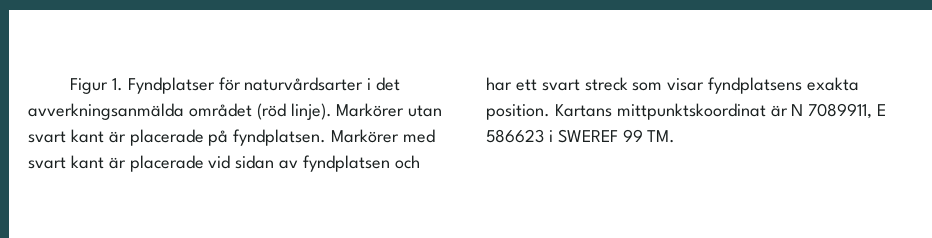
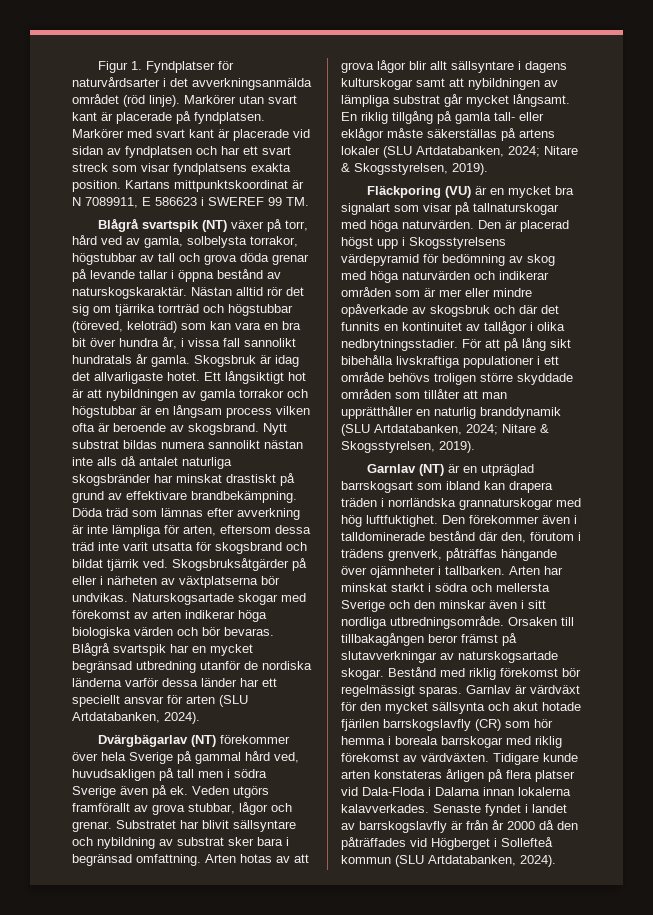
+ Blågrå svartspik (NT) växer på torr, hård ved av gamla, solbelysta torrakor, högstubbar av tall och grova döda grenar på levande tallar i öppna bestånd av naturskogskaraktär. Nästan alltid rör det sig om tjärrika torrträd och högstubbar (töreved, keloträd) som kan vara en bra bit över hundra år, i vissa fall sannolikt hundratals år gamla. Skogsbruk är idag det allvarligaste hotet. Ett långsiktigt hot är att nybildningen av gamla torrakor och högstubbar är en långsam process vilken ofta är beroende av skogsbrand. Nytt substrat bildas numera sannolikt nästan inte alls då antalet naturliga skogsbränder har minskat drastiskt på grund av effektivare brandbekämpning. Döda träd som lämnas efter avverkning är inte lämpliga för arten, eftersom dessa träd inte varit utsatta för skogsbrand och bildat tjärrik ved. Skogsbruksåtgärder på eller i närheten av växtplatserna bör undvikas. Naturskogsartade skogar med förekomst av arten indikerar höga biologiska värden och bör bevaras. Blågrå svartspik har en mycket begränsad utbredning utanför de nordiska länderna varför dessa länder har ett speciellt ansvar för arten (SLU Artdatabanken, 2024).
+ Dvärgbägarlav (NT) förekommer över hela Sverige på gammal hård ved, huvudsakligen på tall men i södra Sverige även på ek. Veden utgörs framförallt av grova stubbar, lågor och grenar. Substratet har blivit sällsyntare och nybildning av substrat sker bara i begränsad omfattning. Arten hotas av att grova lågor blir allt sällsyntare i dagens kulturskogar samt att nybildningen av lämpliga substrat går mycket långsamt. En riklig tillgång på gamla tall- eller eklågor måste säkerställas på artens lokaler (SLU Artdatabanken, 2024; Nitare & Skogsstyrelsen, 2019).
+ Fläckporing (VU) är en mycket bra signalart som visar på tallnaturskogar med höga naturvärden. Den är placerad högst upp i Skogsstyrelsens värdepyramid för bedömning av skog med höga naturvärden och indikerar områden som är mer eller mindre opåverkade av skogsbruk och där det funnits en kontinuitet av tallågor i olika nedbrytningsstadier. För att på lång sikt bibehålla livskraftiga populationer i ett område behövs troligen större skyddade områden som tillåter att man upprätthåller en naturlig branddynamik (SLU Artdatabanken, 2024; Nitare & Skogsstyrelsen, 2019).
+ Garnlav (NT) är en utpräglad barrskogsart som ibland kan drapera träden i norrländska grannaturskogar med hög luftfuktighet. Den förekommer även i talldominerade bestånd där den, förutom i trädens grenverk, påträffas hängande över ojämnheter i tallbarken. Arten har minskat starkt i södra och mellersta Sverige och den minskar även i sitt nordliga utbredningsområde. Orsaken till tillbakagången beror främst på slutavverkningar av naturskogsartade skogar. Bestånd med riklig förekomst bör regelmässigt sparas. Garnlav är värdväxt för den mycket sällsynta och akut hotade fjärilen barrskogslavfly (CR) som hör hemma i boreala barrskogar med riklig förekomst av värdväxten. Tidigare kunde arten konstateras årligen på flera platser vid Dala-Floda i Dalarna innan lokalerna kalavverkades. Senaste fyndet i landet av barrskogslavfly är från år 2000 då den påträffades vid Högberget i Sollefteå kommun (SLU Artdatabanken, 2024).

